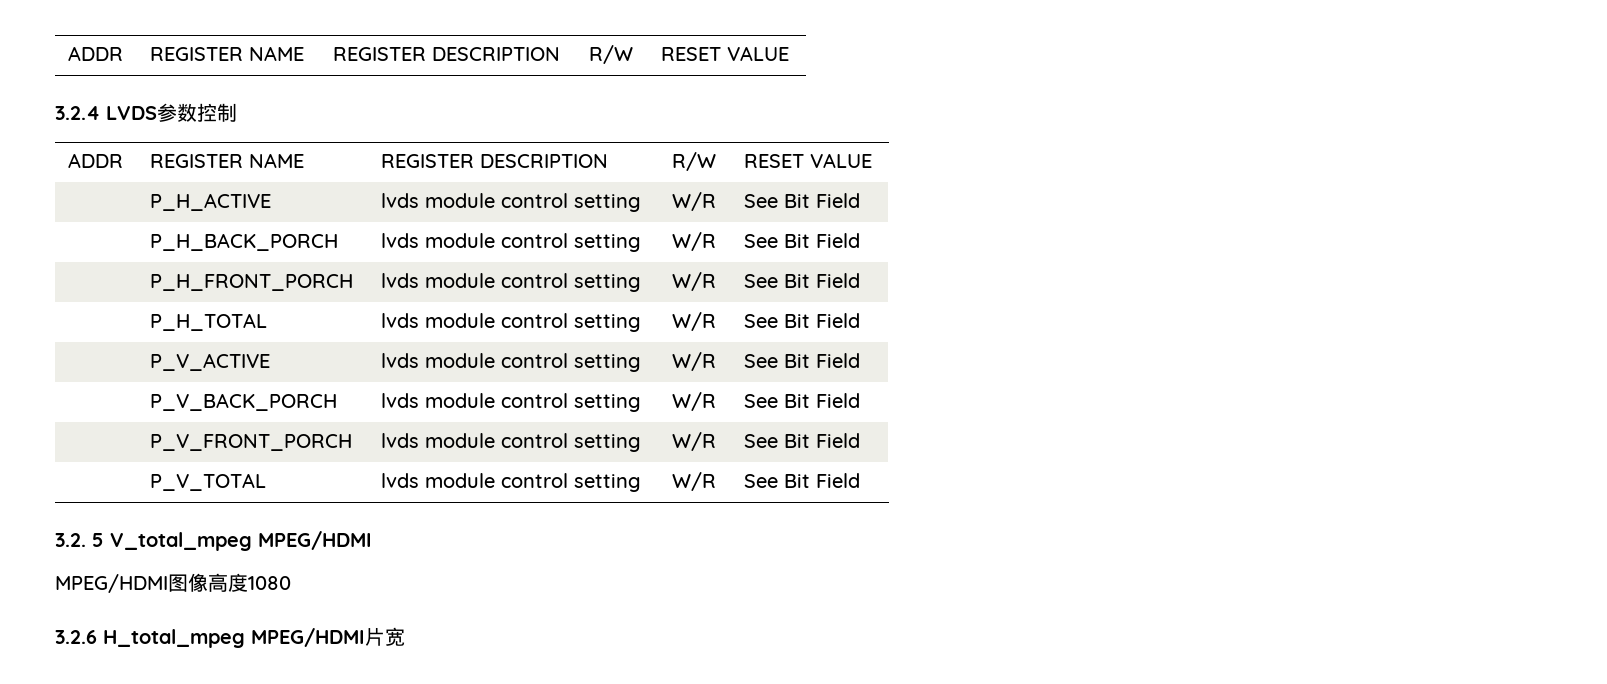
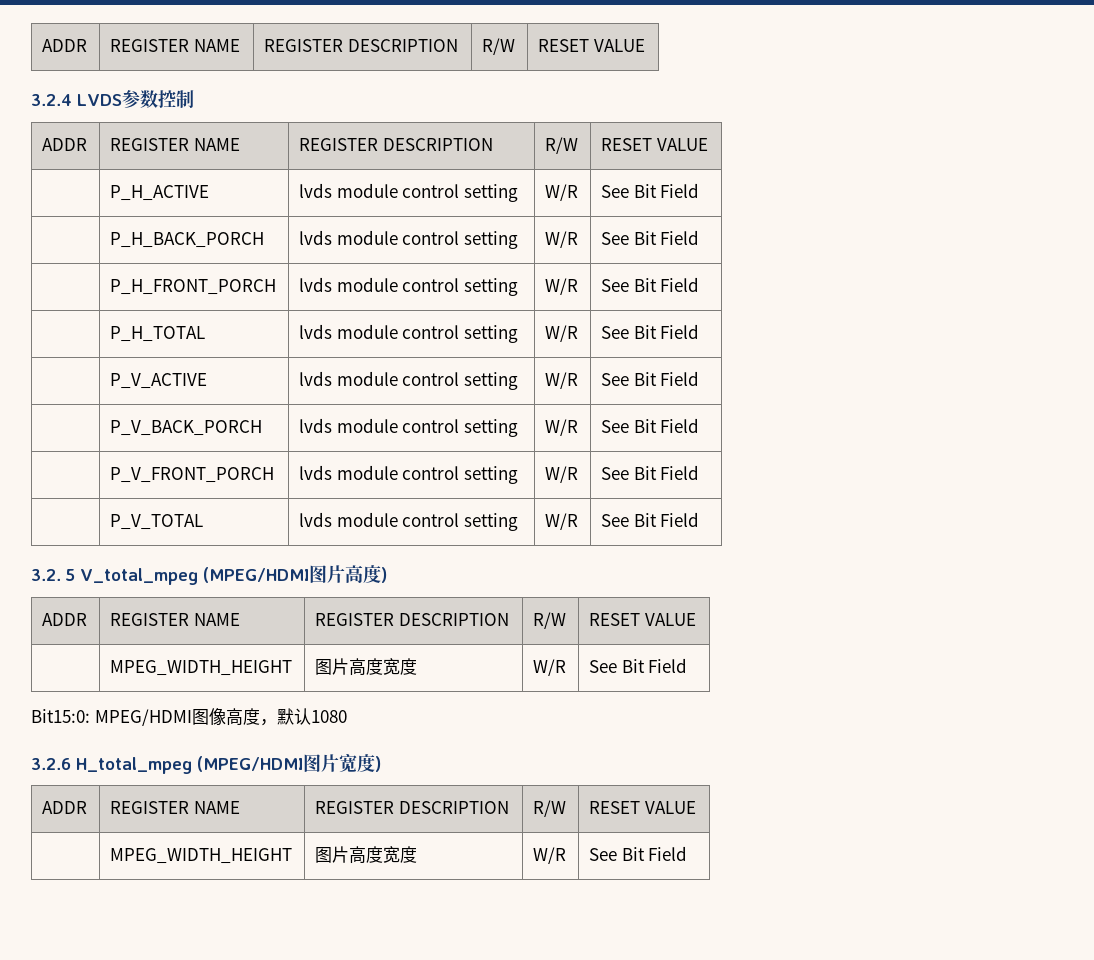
- 3.2. 5 V_total_mpeg MPEG/HDMI
- MPEG/HDMI图像高度1080
+ 3.2. 5 V_total_mpeg (MPEG/HDMI图片高度)
+ ADDR | REGISTER NAME | REGISTER DESCRIPTION | R/W | RESET VALUE
+ | MPEG_WIDTH_HEIGHT | 图片高度宽度 | W/R | See Bit Field
+ Bit15:0: MPEG/HDMI图像高度，默认1080
- 3.2.6 H_total_mpeg MPEG/HDMI片宽
+ 3.2.6 H_total_mpeg (MPEG/HDMI图片宽度)
+ ADDR | REGISTER NAME | REGISTER DESCRIPTION | R/W | RESET VALUE
+ | MPEG_WIDTH_HEIGHT | 图片高度宽度 | W/R | See Bit Field

